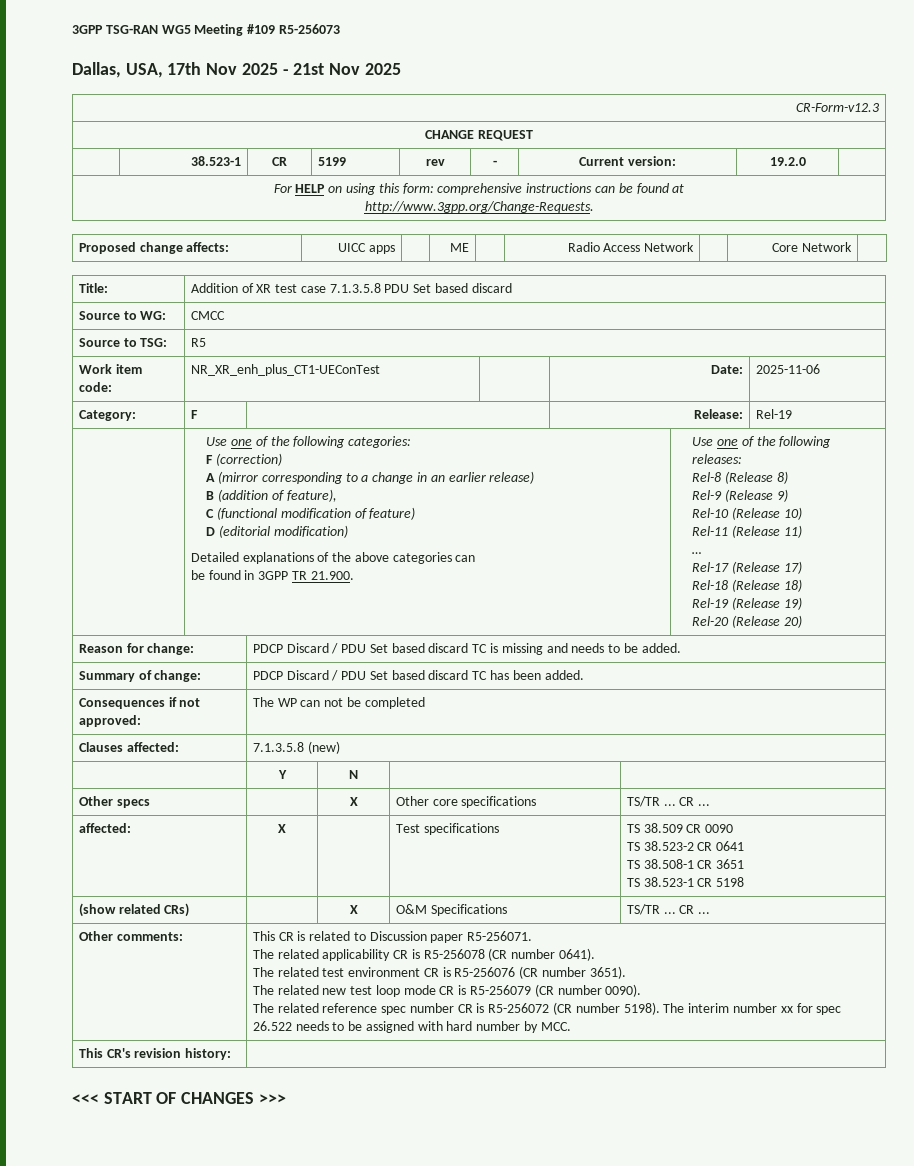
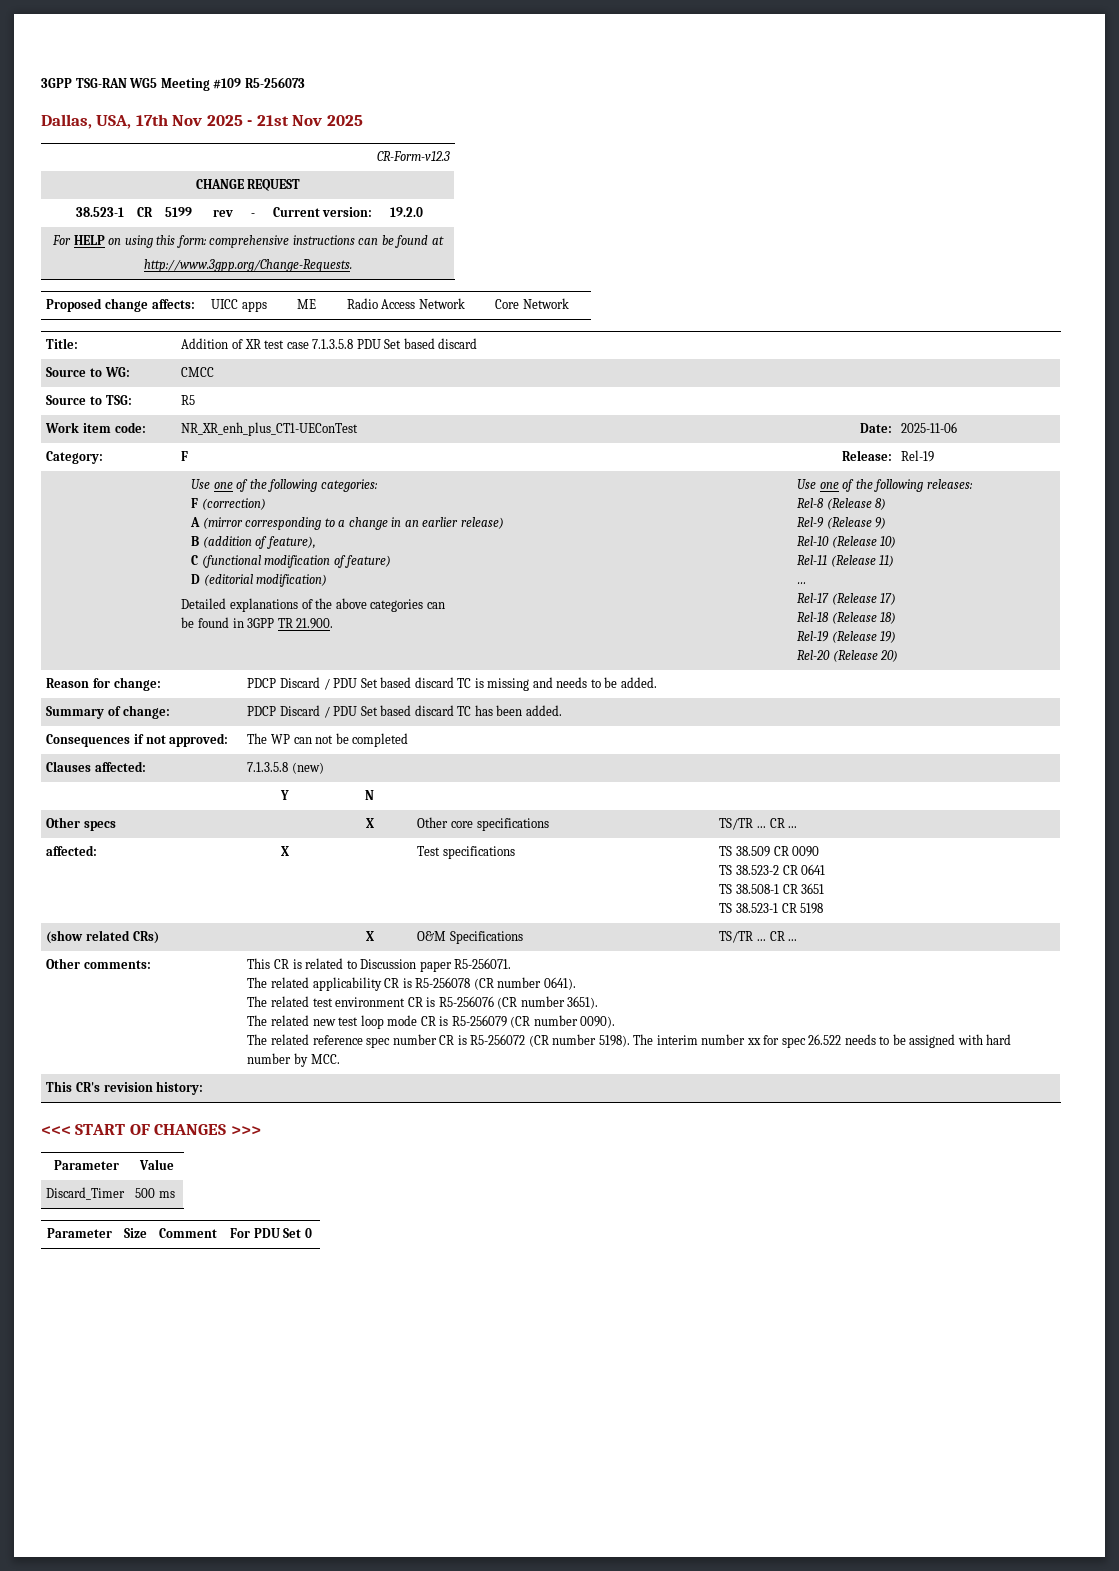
+ Parameter | Value
+ Discard_Timer | 500 ms
+ Parameter | Size | Comment | For PDU Set 0

